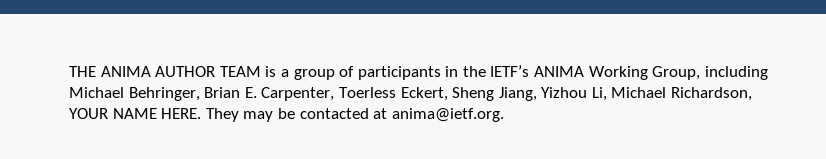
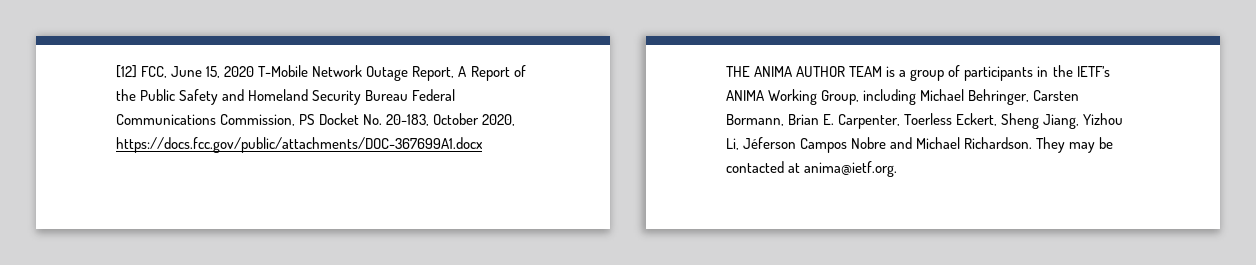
+ [12] FCC, June 15, 2020 T-Mobile Network Outage Report, A Report of the Public Safety and Homeland Security Bureau Federal Communications Commission, PS Docket No. 20-183, October 2020, https://docs.fcc.gov/public/attachments/DOC-367699A1.docx
- THE ANIMA AUTHOR TEAM is a group of participants in the IETF’s ANIMA Working Group, including Michael Behringer, Brian E. Carpenter, Toerless Eckert, Sheng Jiang, Yizhou Li, Michael Richardson, YOUR NAME HERE.
+ THE ANIMA AUTHOR TEAM is a group of participants in the IETF’s ANIMA Working Group, including Michael Behringer, Carsten Bormann, Brian E. Carpenter, Toerless Eckert, Sheng Jiang, Yizhou Li, Jéferson Campos Nobre and Michael Richardson.

